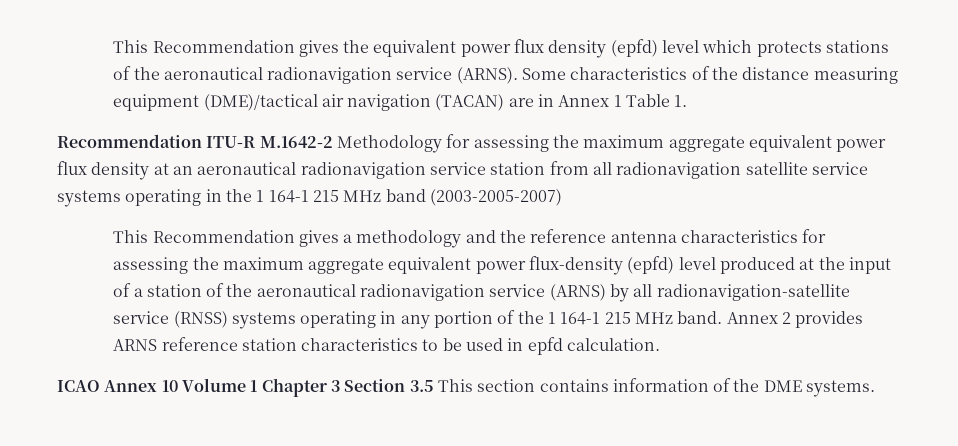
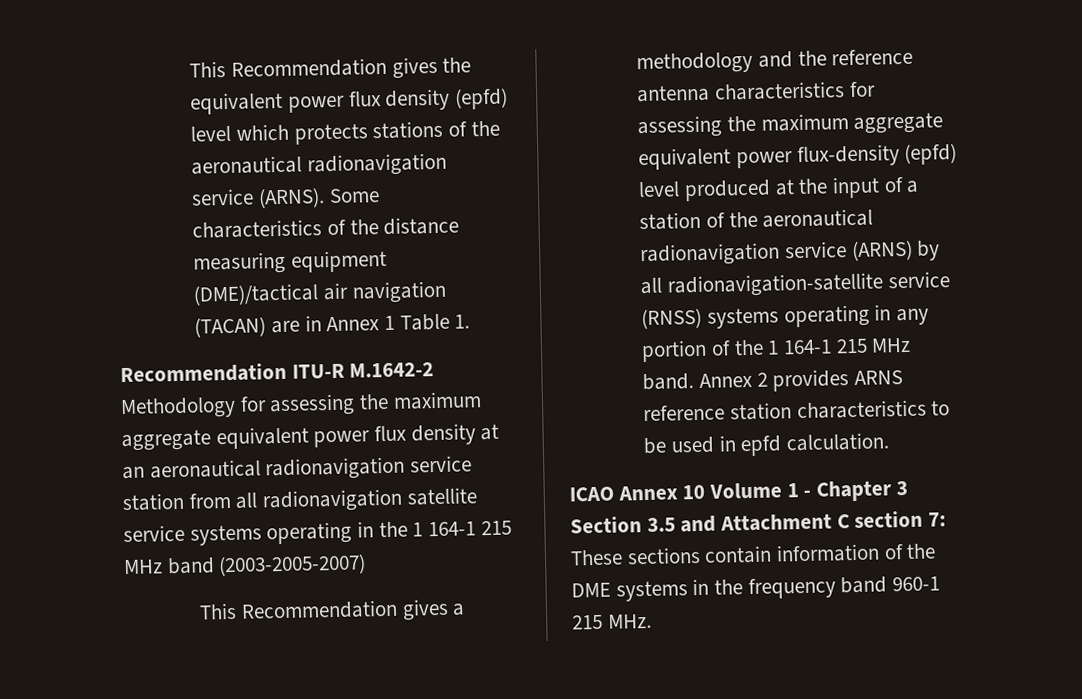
- ICAO Annex 10 Volume 1 Chapter 3 Section 3.5 This section contains information of the DME systems.
+ ICAO Annex 10 Volume 1 - Chapter 3 Section 3.5 and Attachment C section 7: These sections contain information of the DME systems in the frequency band 960-1 215 MHz.

